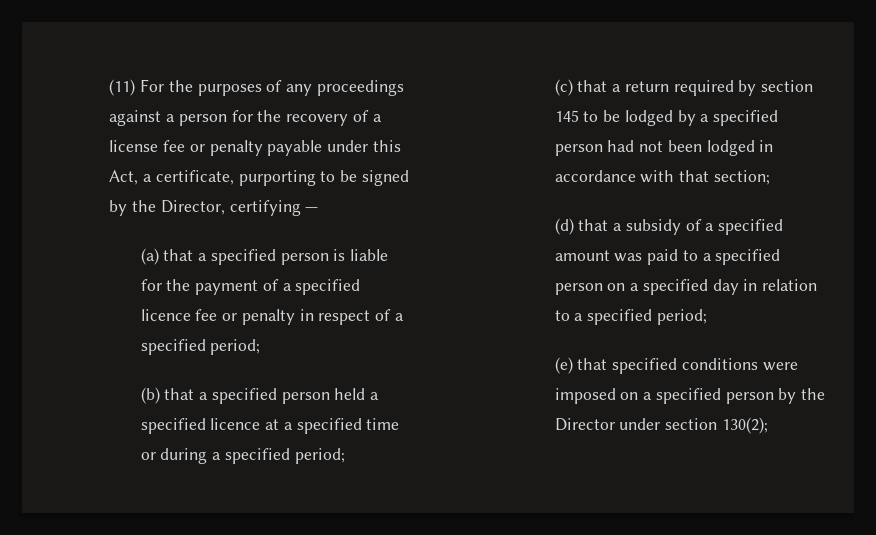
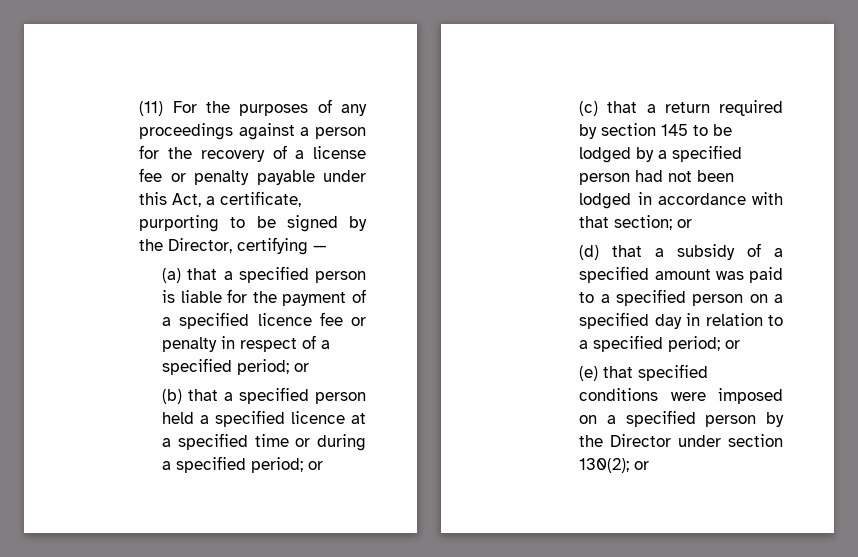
- (a) that a specified person is liable for the payment of a specified licence fee or penalty in respect of a specified period;
+ (a) that a specified person is liable for the payment of a specified licence fee or penalty in respect of a specified period; or
- (b) that a specified person held a specified licence at a specified time or during a specified period;
+ (b) that a specified person held a specified licence at a specified time or during a specified period; or
- (c) that a return required by section 145 to be lodged by a specified person had not been lodged in accordance with that section;
+ (c) that a return required by section 145 to be lodged by a specified person had not been lodged in accordance with that section; or
- (d) that a subsidy of a specified amount was paid to a specified person on a specified day in relation to a specified period;
+ (d) that a subsidy of a specified amount was paid to a specified person on a specified day in relation to a specified period; or
- (e) that specified conditions were imposed on a specified person by the Director under section 130(2);
+ (e) that specified conditions were imposed on a specified person by the Director under section 130(2); or

